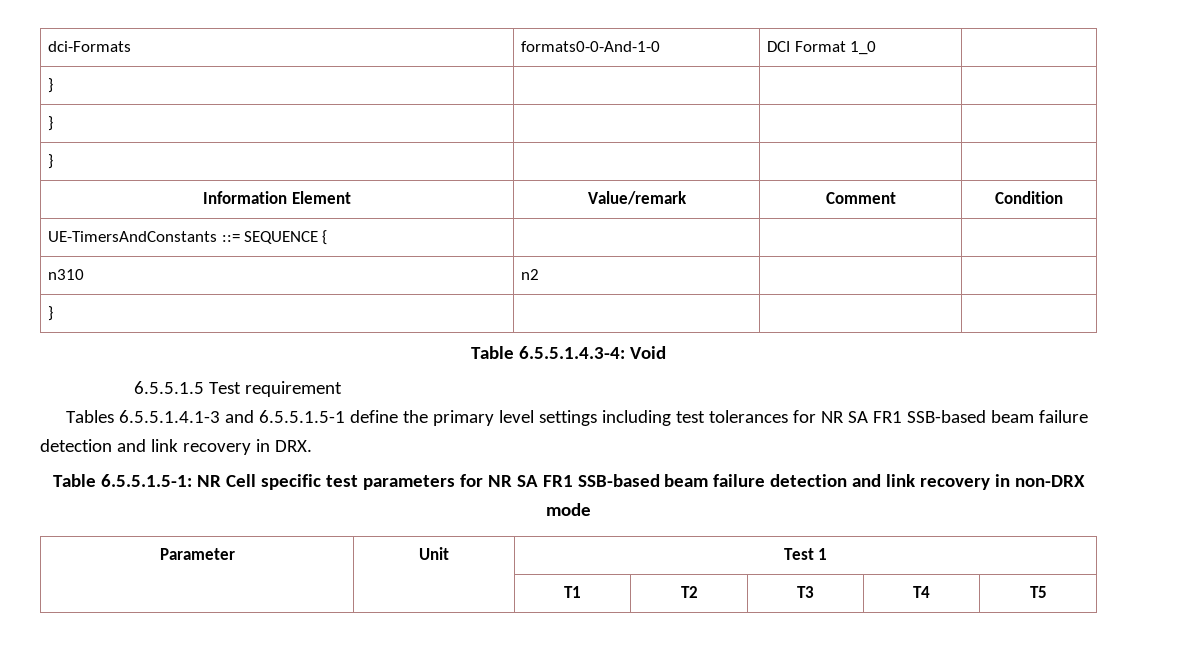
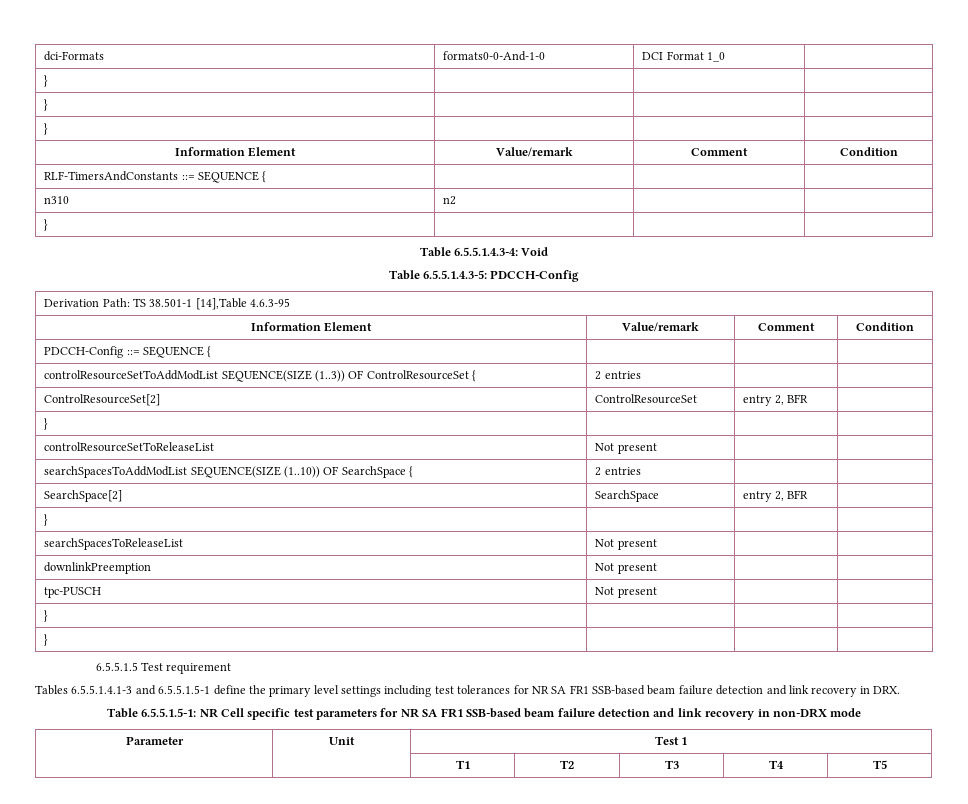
- UE-TimersAndConstants ::= SEQUENCE { | | |
+ RLF-TimersAndConstants ::= SEQUENCE { | | |
+ Table 6.5.5.1.4.3-5: PDCCH-Config
+ Derivation Path: TS 38.501-1 [14],Table 4.6.3-95
+ Information Element | Value/remark | Comment | Condition
+ PDCCH-Config ::= SEQUENCE { | | |
+ controlResourceSetToAddModList SEQUENCE(SIZE (1..3)) OF ControlResourceSet { | 2 entries | |
+ ControlResourceSet[2] | ControlResourceSet | entry 2, BFR |
+ } | | |
+ controlResourceSetToReleaseList | Not present | |
+ searchSpacesToAddModList SEQUENCE(SIZE (1..10)) OF SearchSpace { | 2 entries | |
+ SearchSpace[2] | SearchSpace | entry 2, BFR |
+ } | | |
+ searchSpacesToReleaseList | Not present | |
+ downlinkPreemption | Not present | |
+ tpc-PUSCH | Not present | |
+ } | | |
+ } | | |

